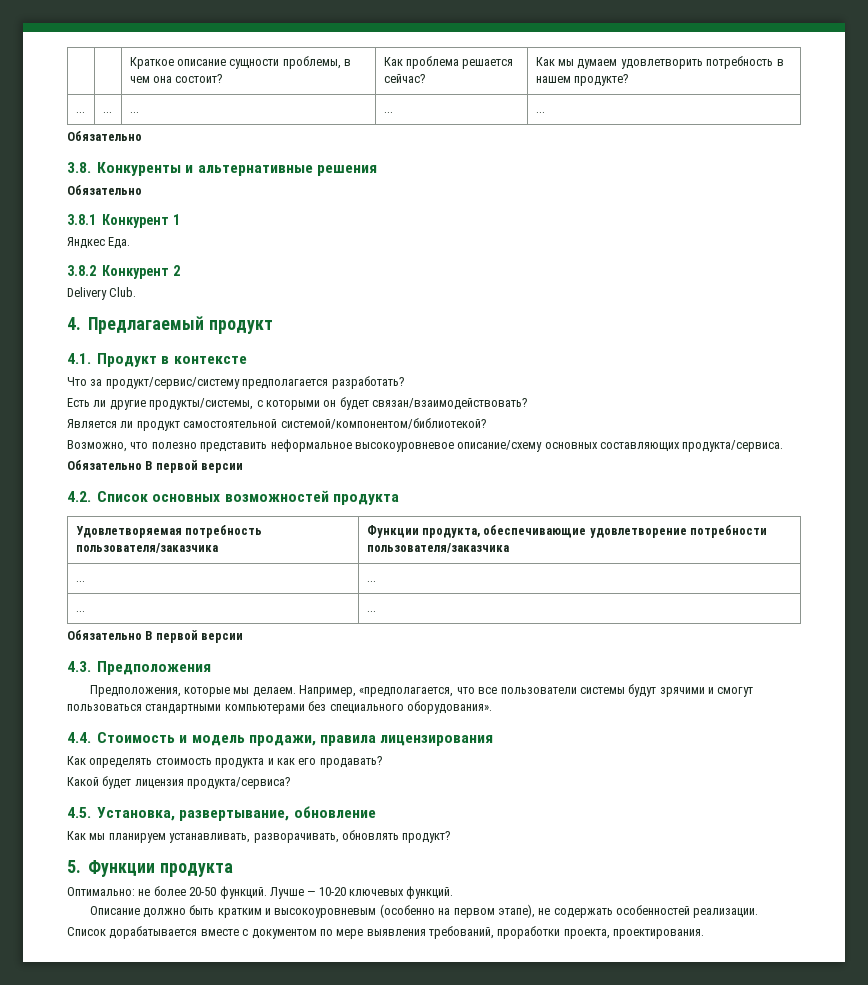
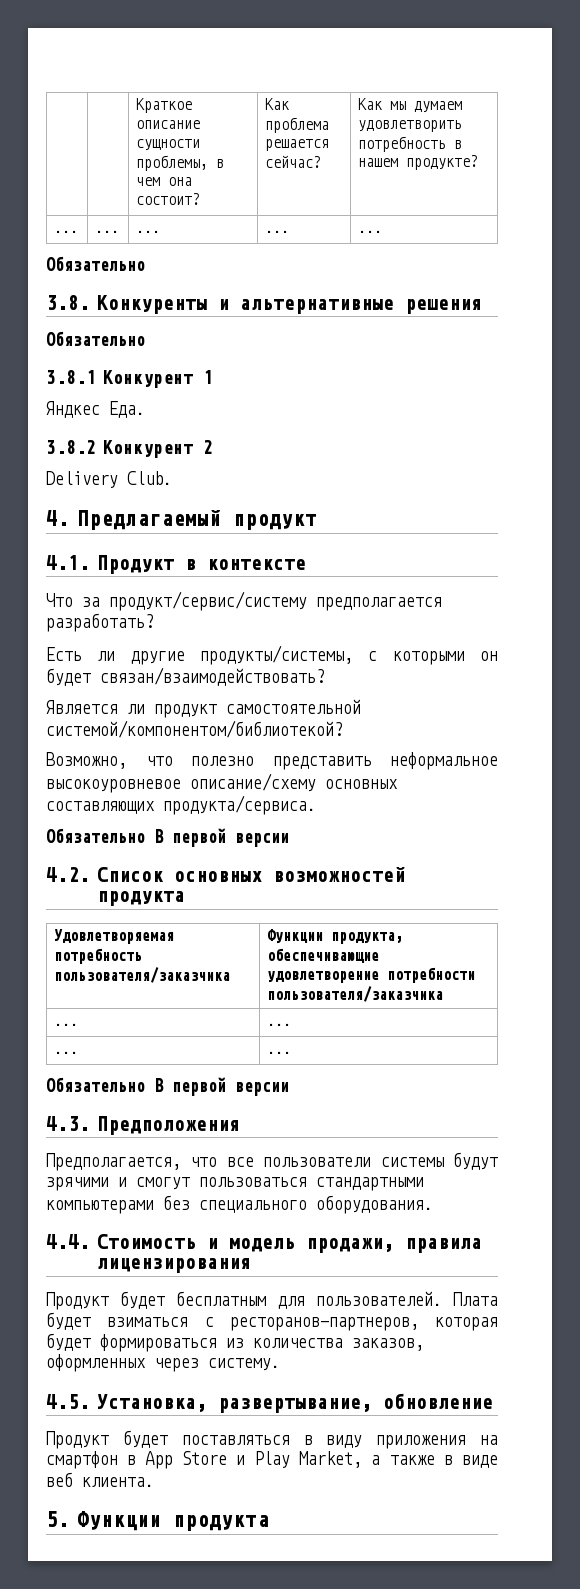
- Предположения, которые мы делаем. Например, «предполагается, что все пользователи системы будут зрячими и смогут пользоваться стандартными компьютерами без специального оборудования».
+ Предполагается, что все пользователи системы будут зрячими и смогут пользоваться стандартными компьютерами без специального оборудования.
- Как определять стоимость продукта и как его продавать?
- Какой будет лицензия продукта/сервиса?
+ Продукт будет бесплатным для пользователей. Плата будет взиматься с ресторанов-партнеров, которая будет формироваться из количества заказов, оформленных через систему.
  4.5. Установка, развертывание, обновление
- Как мы планируем устанавливать, разворачивать, обновлять продукт?
+ Продукт будет поставляться в виду приложения на смартфон в App Store и Play Market, а также в виде веб клиента.
  5. Функции продукта
- Оптимально: не более 20-50 функций. Лучше — 10-20 ключевых функций.
- Описание должно быть кратким и высокоуровневым (особенно на первом этапе), не содержать особенностей реализации.
- Список дорабатывается вместе с документом по мере выявления требований, проработки проекта, проектирования.

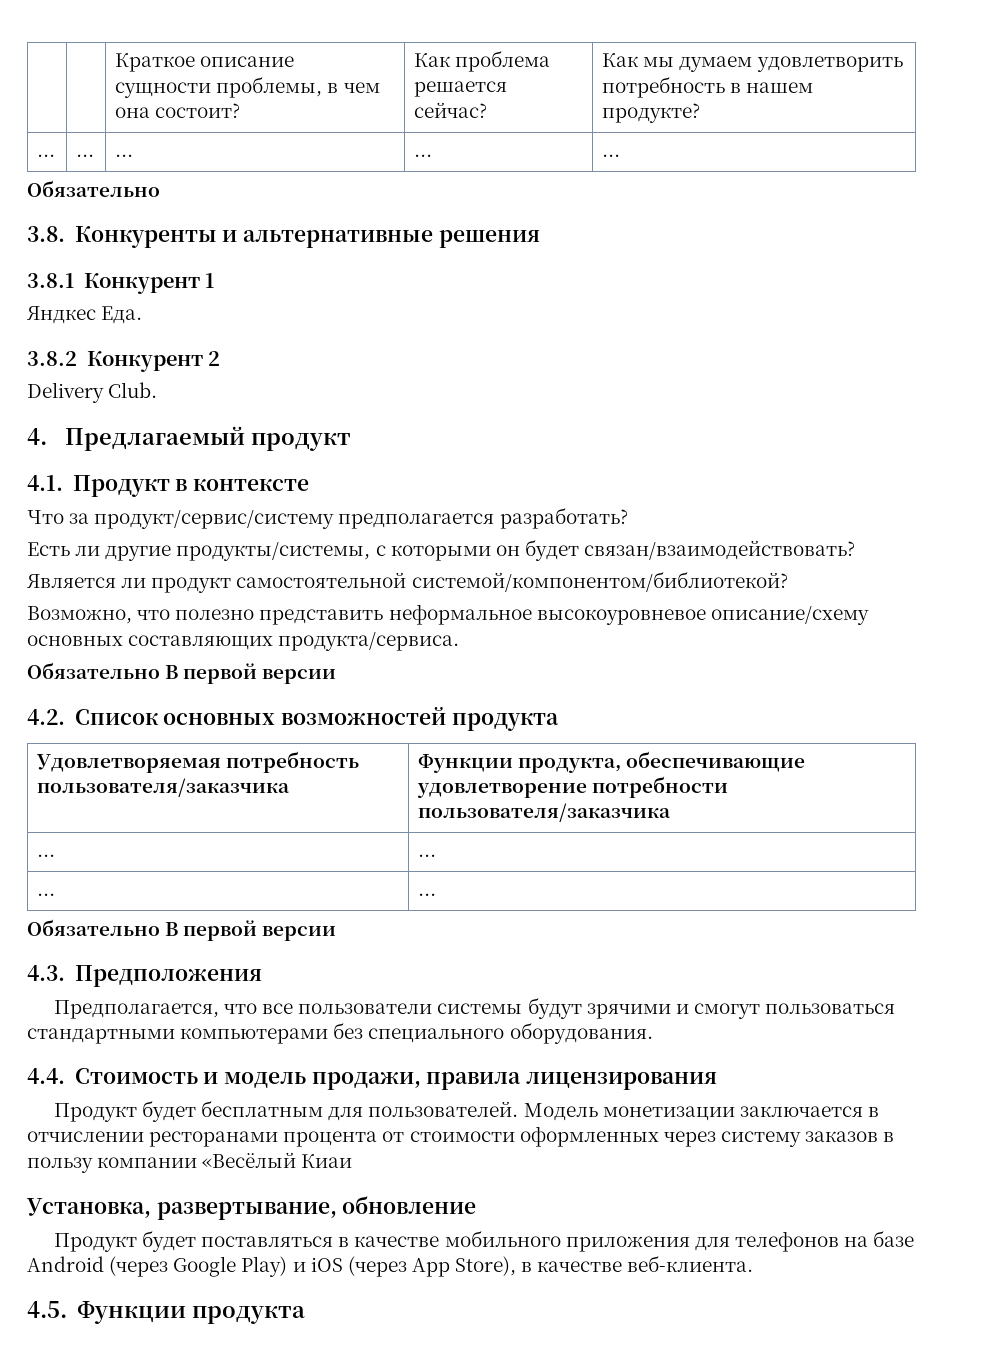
  3.8. Конкуренты и альтернативные решения
- Обязательно
- Плата будет взиматься с ресторанов-партнеров, которая будет формироваться из количества заказов, оформленных через систему.
- 4.5. Установка, развертывание, обновление
+ Модель монетизации заключается в отчислении ресторанами процента от стоимости оформленных через систему заказов в пользу компании «Весёлый Киаи
+ Установка, развертывание, обновление
- Продукт будет поставляться в виду приложения на смартфон в App Store и Play Market, а также в виде веб клиента.
- 5. Функции продукта
+ Продукт будет поставляться в качестве мобильного приложения для телефонов на базе Android (через Google Play) и iOS (через App Store), в качестве веб-клиента.
+ 4.5. Функции продукта

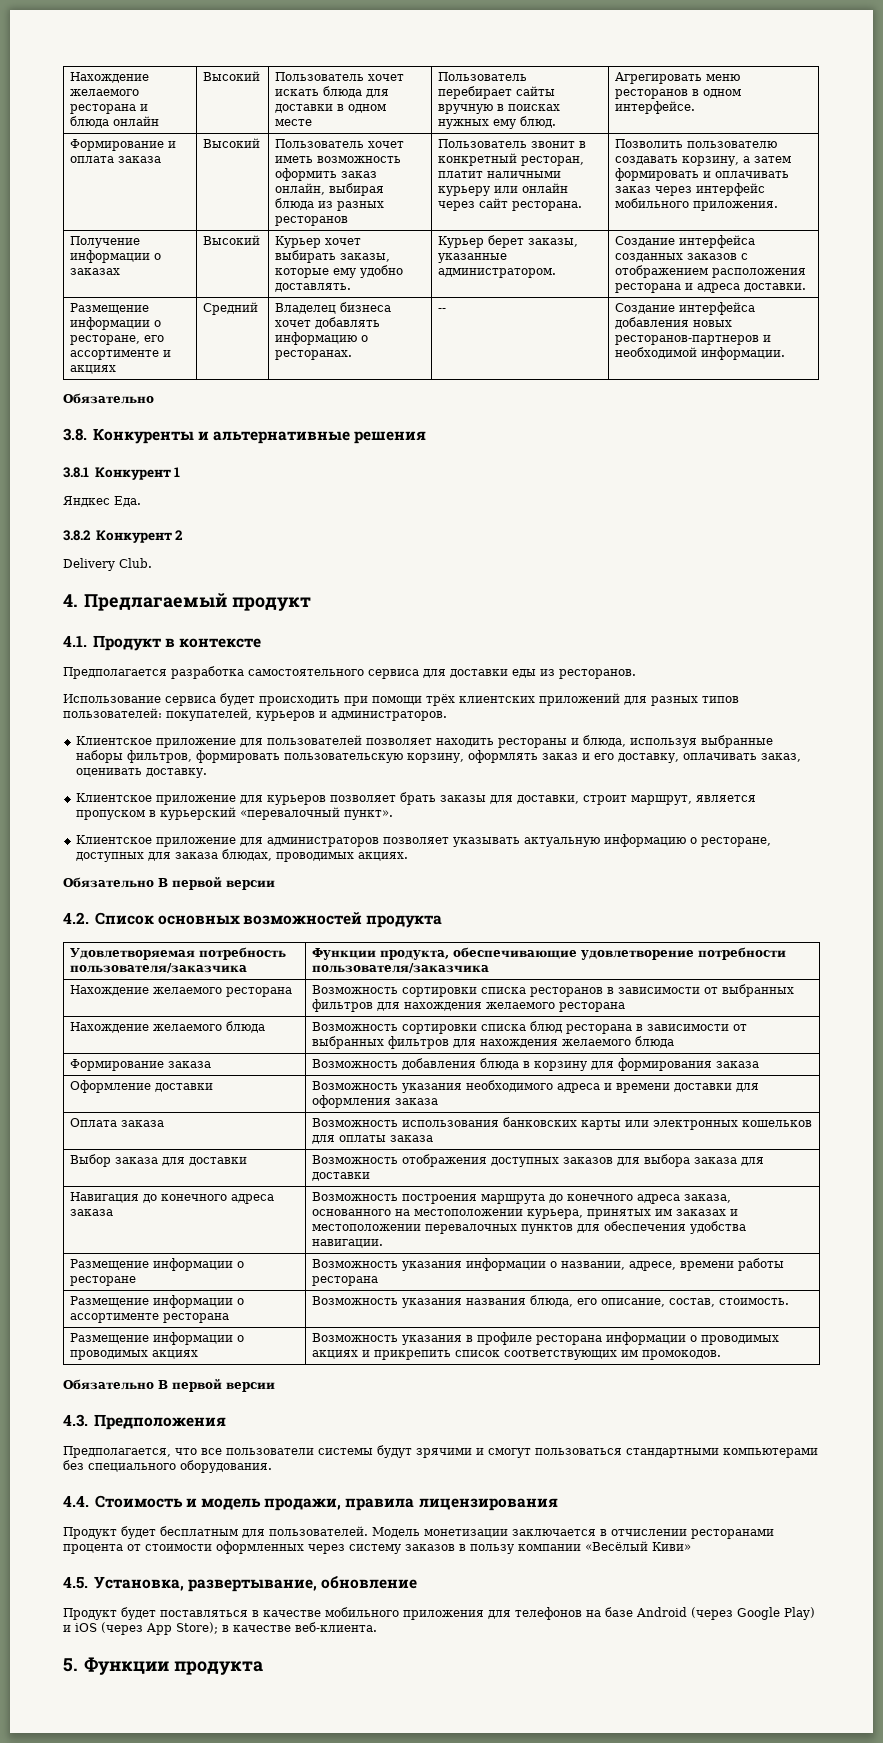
- | | Краткое описание сущности проблемы, в чем она состоит? | Как проблема решается сейчас? | Как мы думаем удовлетворить потребность в нашем продукте?
- ... | ... | ... | ... | ...
+ Нахождение желаемого ресторана и блюда онлайн | Высокий | Пользователь хочет искать блюда для доставки в одном месте | Пользователь перебирает сайты вручную в поисках нужных ему блюд. | Агрегировать меню ресторанов в одном интерфейсе.
+ Формирование и оплата заказа | Высокий | Пользователь хочет иметь возможность оформить заказ онлайн, выбирая блюда из разных ресторанов | Пользователь звонит в конкретный ресторан, платит наличными курьеру или онлайн через сайт ресторана. | Позволить пользователю создавать корзину, а затем формировать и оплачивать заказ через интерфейс мобильного приложения.
+ Получение информации о заказах | Высокий | Курьер хочет выбирать заказы, которые ему удобно доставлять. | Курьер берет заказы, указанные администратором. | Создание интерфейса созданных заказов с отображением расположения ресторана и адреса доставки.
+ Размещение информации о ресторане, его ассортименте и акциях | Средний | Владелец бизнеса хочет добавлять информацию о ресторанах. | -- | Создание интерфейса добавления новых ресторанов-партнеров и необходимой информации.
- Что за продукт/сервис/систему предполагается разработать?
- Есть ли другие продукты/системы, с которыми он будет связан/взаимодействовать?
- Является ли продукт самостоятельной системой/компонентом/библиотекой?
- Возможно, что полезно представить неформальное высокоуровневое описание/схему основных составляющих продукта/сервиса.
+ Предполагается разработка самостоятельного сервиса для доставки еды из ресторанов.
+ Использование сервиса будет происходить при помощи трёх клиентских приложений для разных типов пользователей: покупателей, курьеров и администраторов.
+ Клиентское приложение для пользователей позволяет находить рестораны и блюда, используя выбранные наборы фильтров, формировать пользовательскую корзину, оформлять заказ и его доставку, оплачивать заказ, оценивать доставку.
+ Клиентское приложение для курьеров позволяет брать заказы для доставки, строит маршрут, является пропуском в курьерский «перевалочный пункт».
+ Клиентское приложение для администраторов позволяет указывать актуальную информацию о ресторане, доступных для заказа блюдах, проводимых акциях.
  Удовлетворяемая потребность пользователя/заказчика | Функции продукта, обеспечивающие удовлетворение потребности пользователя/заказчика
- ... | ...
- ... | ...
+ Нахождение желаемого ресторана | Возможность сортировки списка ресторанов в зависимости от выбранных фильтров для нахождения желаемого ресторана
+ Нахождение желаемого блюда | Возможность сортировки списка блюд ресторана в зависимости от выбранных фильтров для нахождения желаемого блюда
+ Формирование заказа | Возможность добавления блюда в корзину для формирования заказа
+ Оформление доставки | Возможность указания необходимого адреса и времени доставки для оформления заказа
+ Оплата заказа | Возможность использования банковских карты или электронных кошельков для оплаты заказа
+ Выбор заказа для доставки | Возможность отображения доступных заказов для выбора заказа для доставки
+ Навигация до конечного адреса заказа | Возможность построения маршрута до конечного адреса заказа, основанного на местоположении курьера, принятых им заказах и местоположении перевалочных пунктов для обеспечения удобства навигации.
+ Размещение информации о ресторане | Возможность указания информации о названии, адресе, времени работы ресторана
+ Размещение информации о ассортименте ресторана | Возможность указания названия блюда, его описание, состав, стоимость.
+ Размещение информации о проводимых акциях | Возможность указания в профиле ресторана информации о проводимых акциях и прикрепить список соответствующих им промокодов.
- Модель монетизации заключается в отчислении ресторанами процента от стоимости оформленных через систему заказов в пользу компании «Весёлый Киаи
- Установка, развертывание, обновление
+ Модель монетизации заключается в отчислении ресторанами процента от стоимости оформленных через систему заказов в пользу компании «Весёлый Киви»
+ 4.5. Установка, развертывание, обновление
- Продукт будет поставляться в качестве мобильного приложения для телефонов на базе Android (через Google Play) и iOS (через App Store), в качестве веб-клиента.
+ Продукт будет поставляться в качестве мобильного приложения для телефонов на базе Android (через Google Play) и iOS (через App Store); в качестве веб-клиента.
- 4.5. Функции продукта
+ 5. Функции продукта

